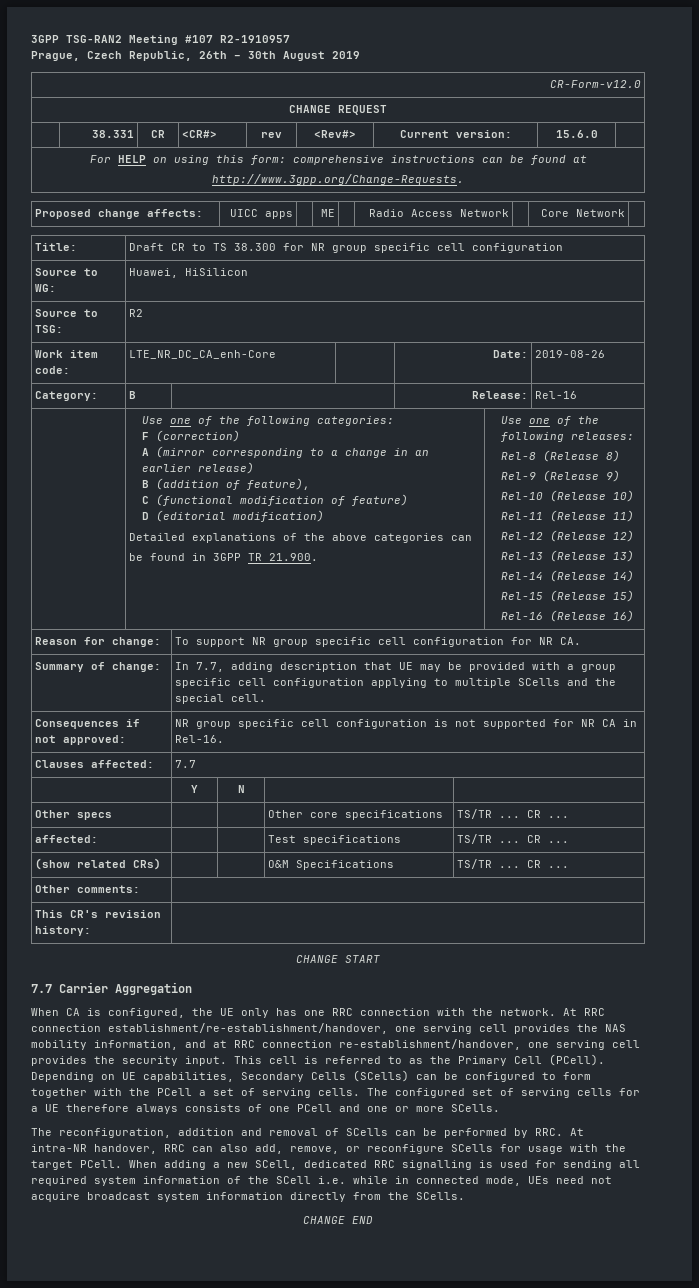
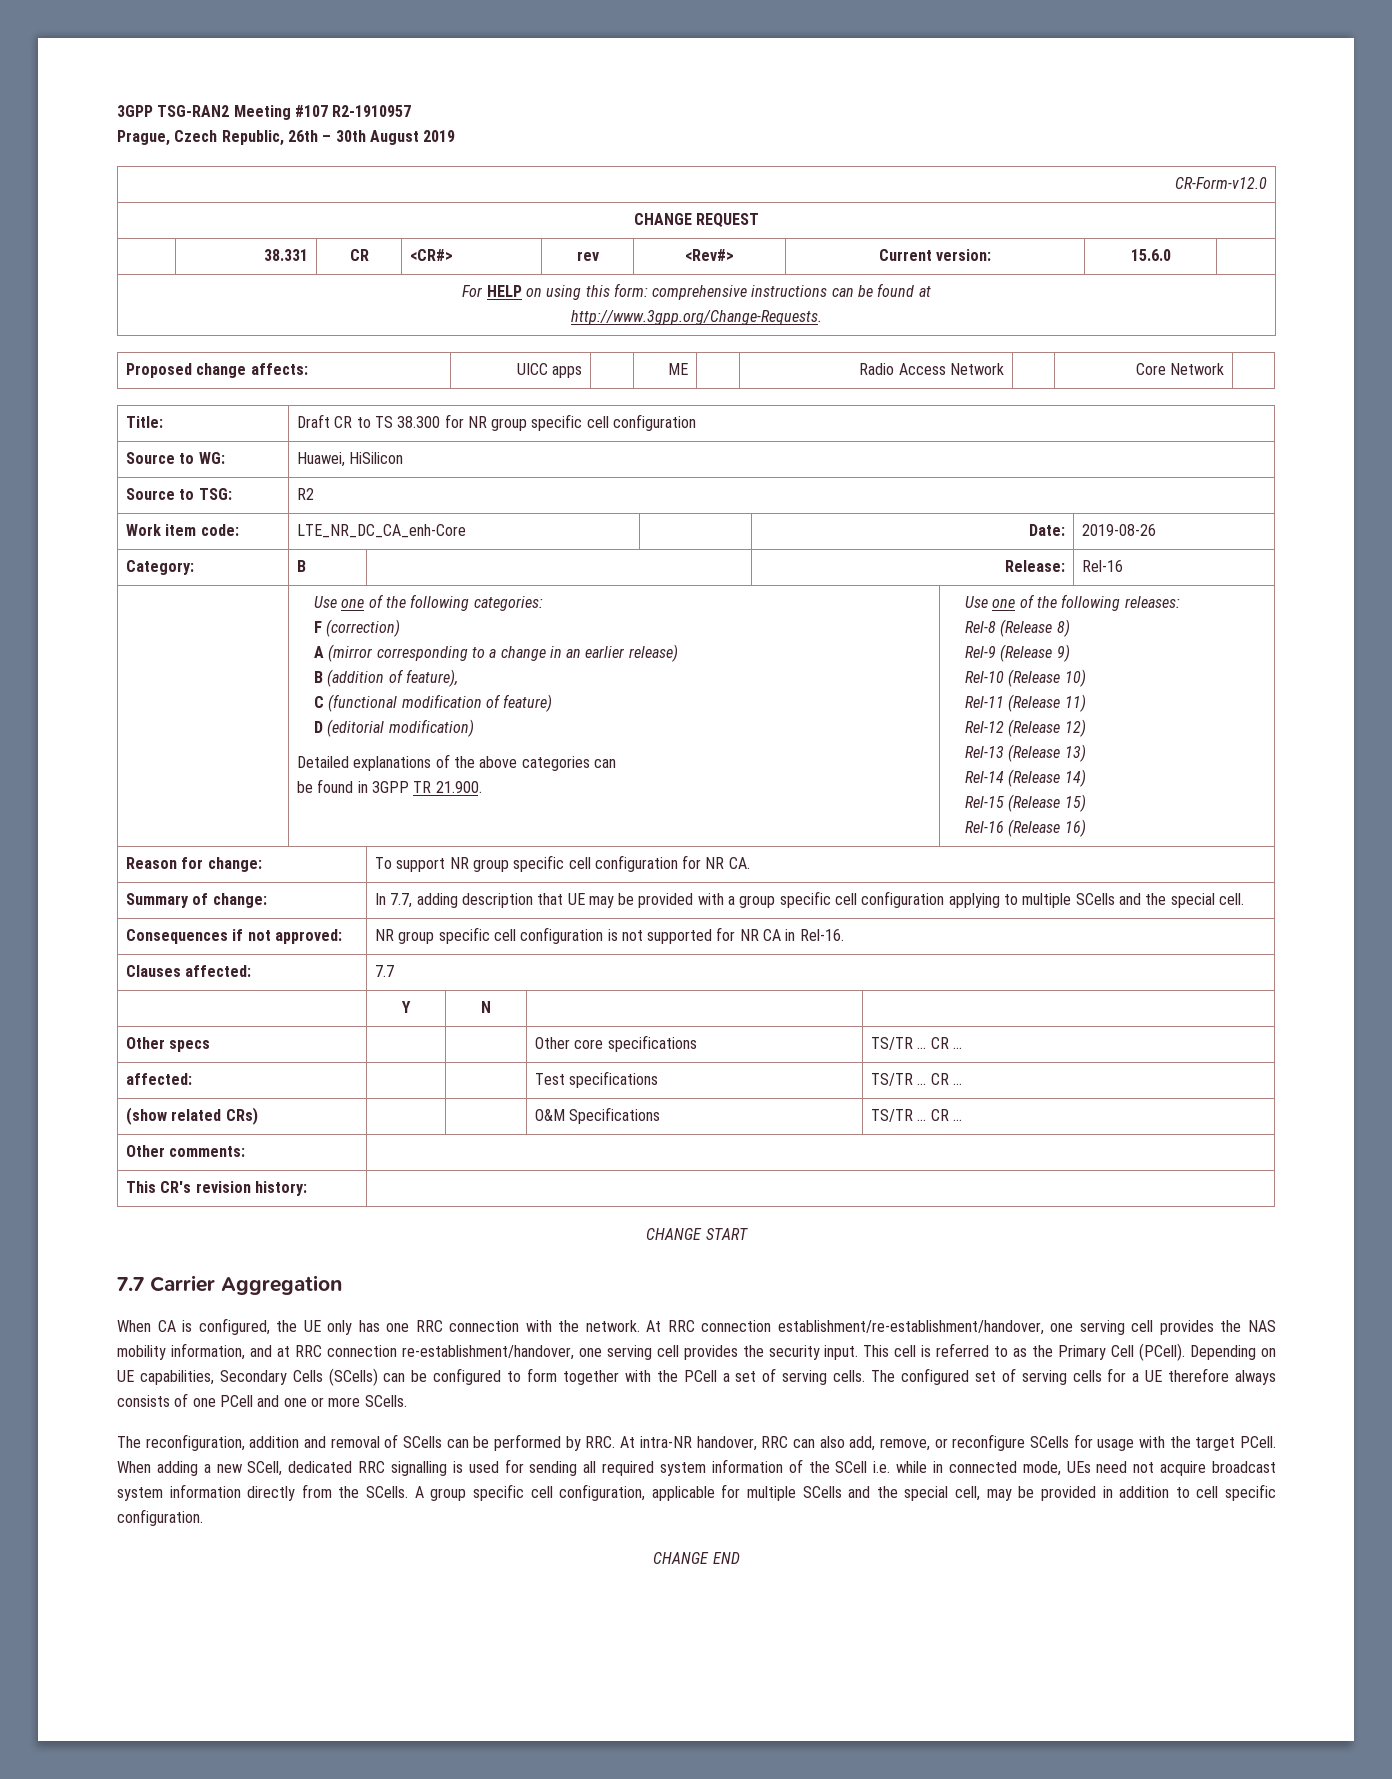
+ A group specific cell configuration, applicable for multiple SCells and the special cell, may be provided in addition to cell specific configuration.

